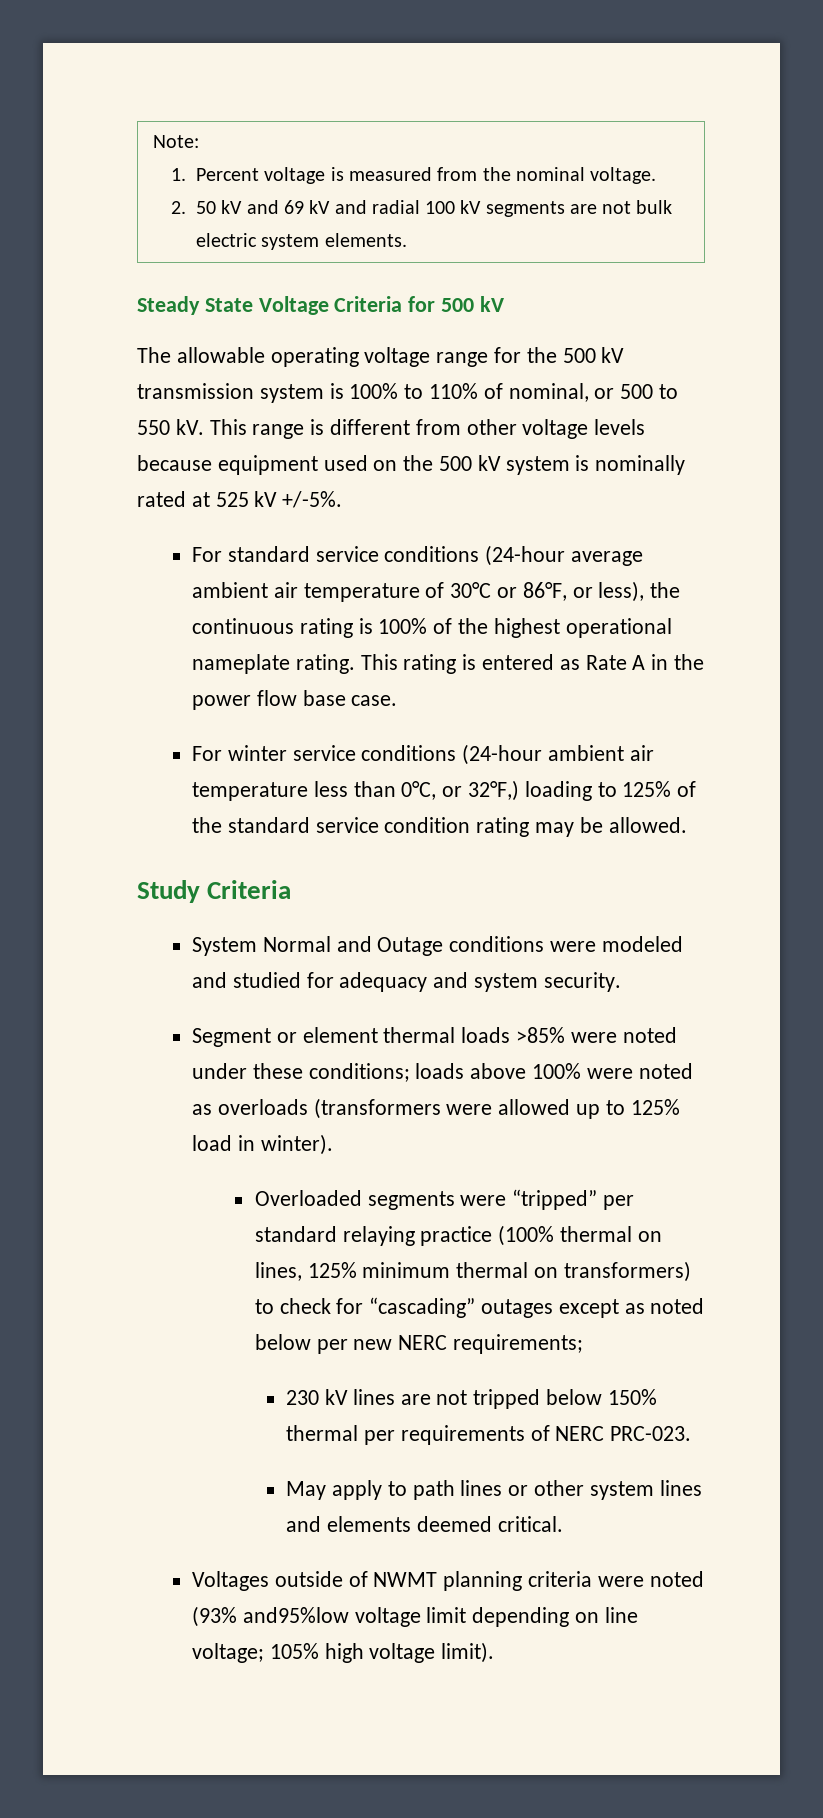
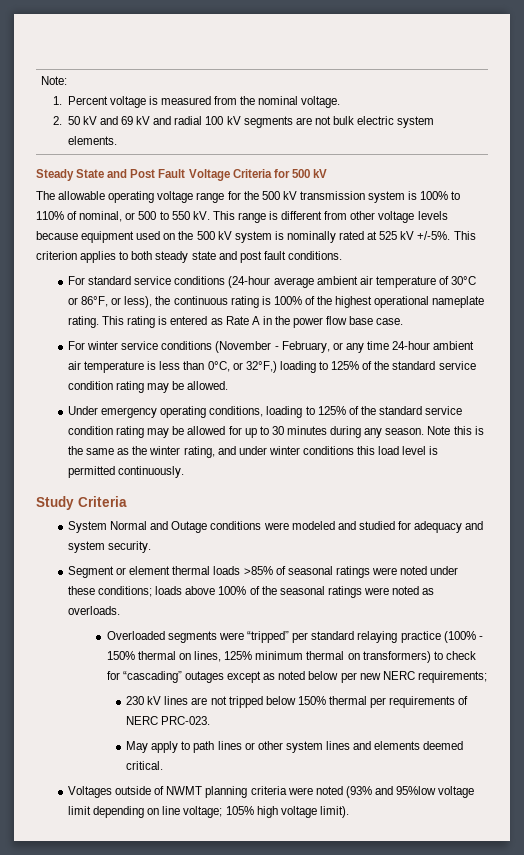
- Steady State Voltage Criteria for 500 kV
+ Steady State and Post Fault Voltage Criteria for 500 kV
+ This criterion applies to both steady state and post fault conditions.
- For winter service conditions (24-hour ambient air temperature less than 0°C, or 32°F,) loading to 125% of the standard service condition rating may be allowed.
+ For winter service conditions (November - February, or any time 24-hour ambient air temperature is less than 0°C, or 32°F,) loading to 125% of the standard service condition rating may be allowed.
+ Under emergency operating conditions, loading to 125% of the standard service condition rating may be allowed for up to 30 minutes during any season. Note this is the same as the winter rating, and under winter conditions this load level is permitted continuously.
- Segment or element thermal loads >85% were noted under these conditions; loads above 100% were noted as overloads (transformers were allowed up to 125% load in winter).
+ Segment or element thermal loads >85% of seasonal ratings were noted under these conditions; loads above 100% of the seasonal ratings were noted as overloads.
- Overloaded segments were “tripped” per standard relaying practice (100% thermal on lines, 125% minimum thermal on transformers) to check for “cascading” outages except as noted below per new NERC requirements;
+ Overloaded segments were “tripped” per standard relaying practice (100% - 150% thermal on lines, 125% minimum thermal on transformers) to check for “cascading” outages except as noted below per new NERC requirements;
- Voltages outside of NWMT planning criteria were noted (93% and95%low voltage limit depending on line voltage; 105% high voltage limit).
+ Voltages outside of NWMT planning criteria were noted (93% and 95%low voltage limit depending on line voltage; 105% high voltage limit).

